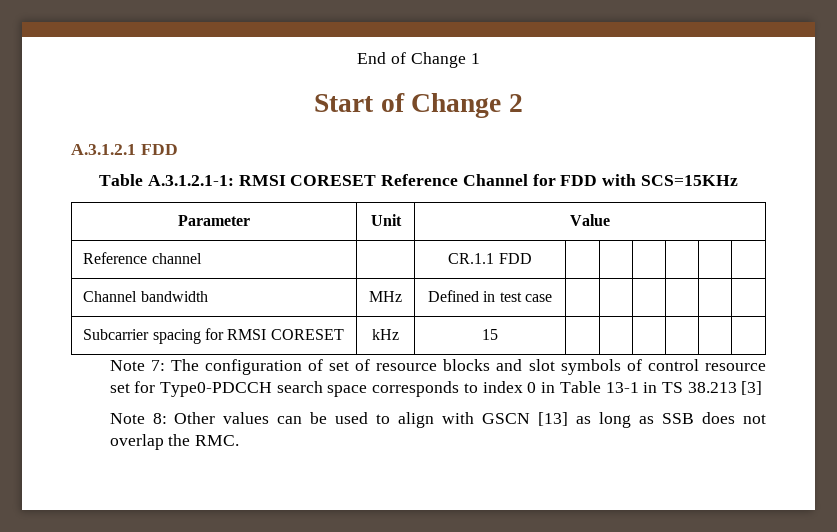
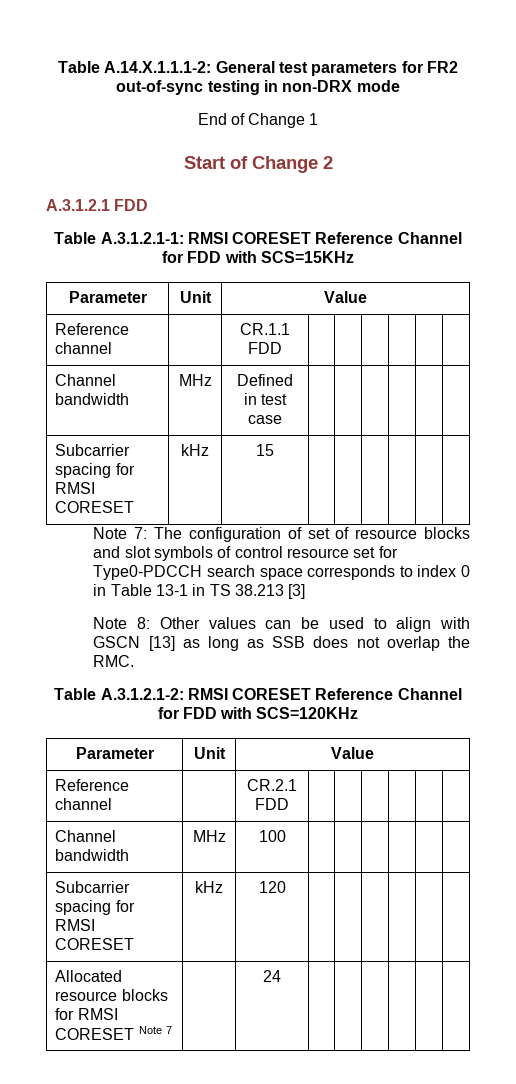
+ Table A.14.X.1.1.1-2: General test parameters for FR2 out-of-sync testing in non-DRX mode
+ Table A.3.1.2.1-2: RMSI CORESET Reference Channel for FDD with SCS=120KHz
+ Parameter | Unit | Value
+ Reference channel | | CR.2.1 FDD | | | | | |
+ Channel bandwidth | MHz | 100 | | | | | |
+ Subcarrier spacing for RMSI CORESET | kHz | 120 | | | | | |
+ Allocated resource blocks for RMSI CORESET Note 7 | | 24 | | | | | |

